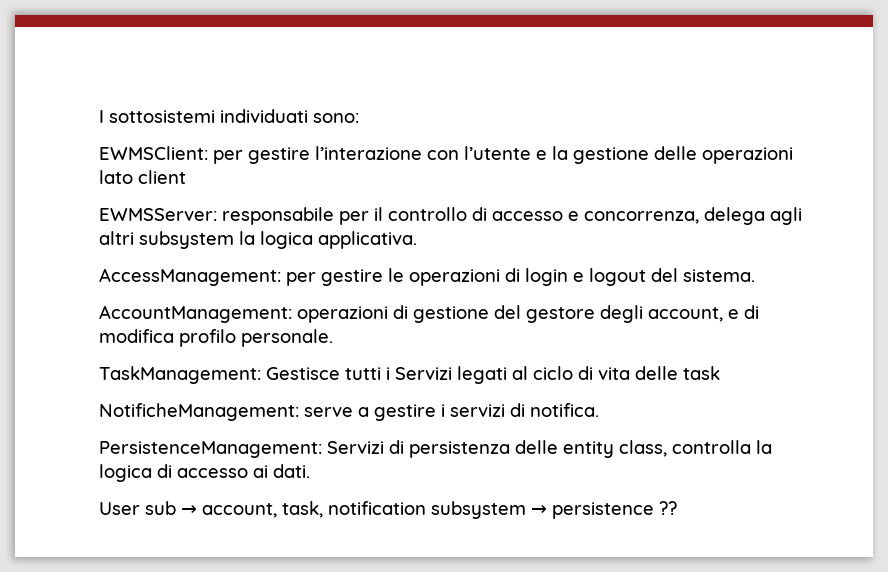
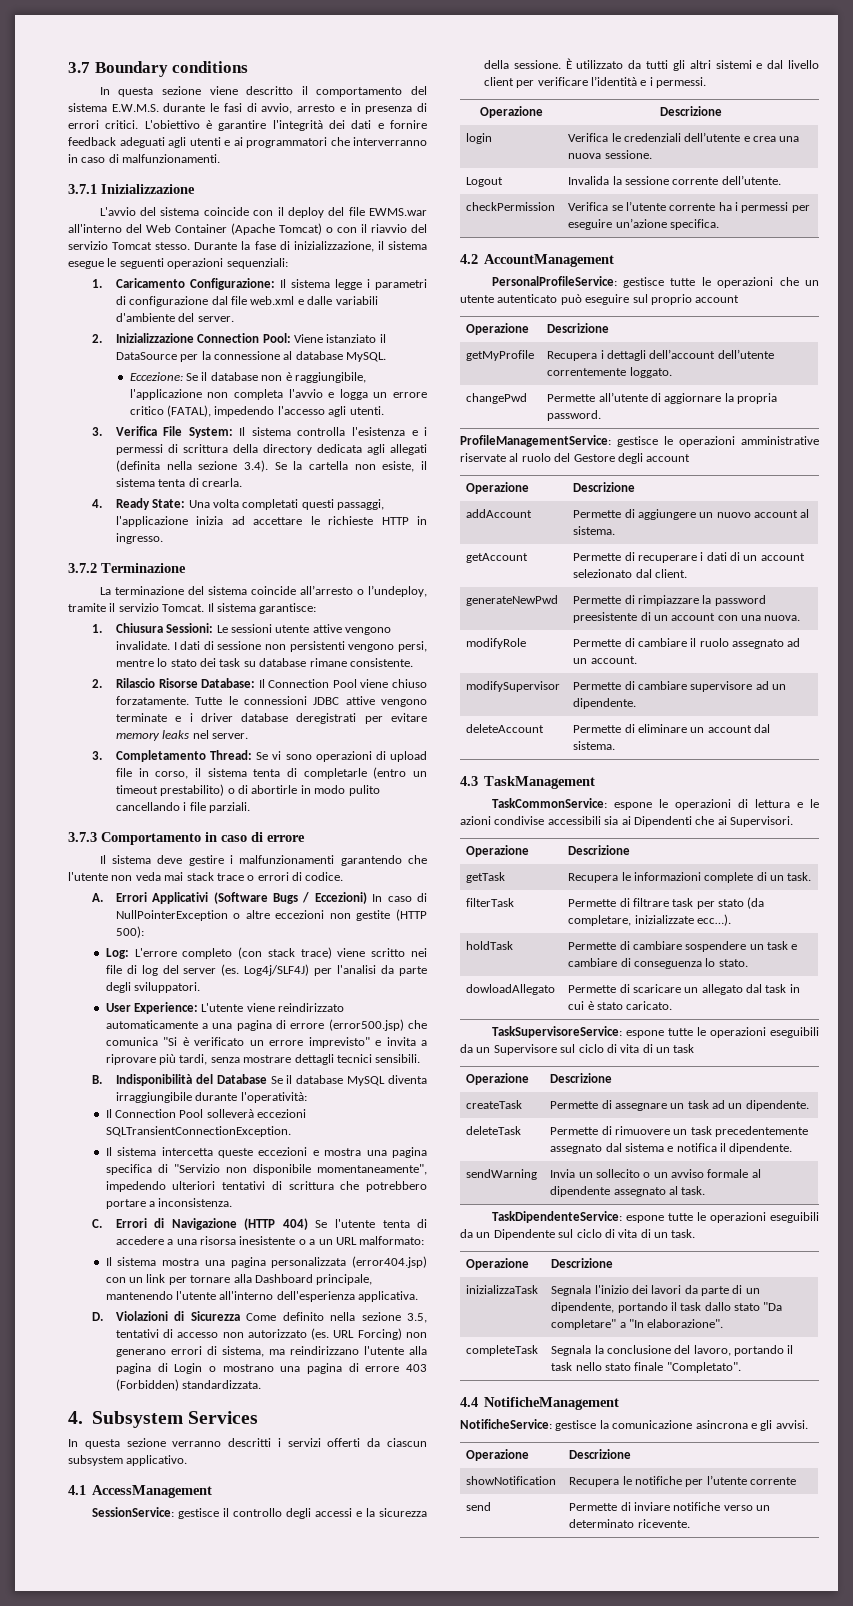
- I sottosistemi individuati sono:
- EWMSClient: per gestire l’interazione con l’utente e la gestione delle operazioni lato client
- EWMSServer: responsabile per il controllo di accesso e concorrenza, delega agli altri subsystem la logica applicativa.
- AccessManagement: per gestire le operazioni di login e logout del sistema.
- AccountManagement: operazioni di gestione del gestore degli account, e di modifica profilo personale.
- TaskManagement: Gestisce tutti i Servizi legati al ciclo di vita delle task
- NotificheManagement: serve a gestire i servizi di notifica.
- PersistenceManagement: Servizi di persistenza delle entity class, controlla la logica di accesso ai dati.
- User sub → account, task, notification subsystem → persistence ??
+ 3.7 Boundary conditions
+ In questa sezione viene descritto il comportamento del sistema E.W.M.S. durante le fasi di avvio, arresto e in presenza di errori critici. L'obiettivo è garantire l'integrità dei dati e fornire feedback adeguati agli utenti e ai programmatori che interverranno in caso di malfunzionamenti.
+ 3.7.1 Inizializzazione
+ L'avvio del sistema coincide con il deploy del file EWMS.war all'interno del Web Container (Apache Tomcat) o con il riavvio del servizio Tomcat stesso. Durante la fase di inizializzazione, il sistema esegue le seguenti operazioni sequenziali:
+ 1. Caricamento Configurazione: Il sistema legge i parametri di configurazione dal file web.xml e dalle variabili d'ambiente del server.
+ 2. Inizializzazione Connection Pool: Viene istanziato il DataSource per la connessione al database MySQL.
+ Eccezione: Se il database non è raggiungibile, l'applicazione non completa l'avvio e logga un errore critico (FATAL), impedendo l'accesso agli utenti.
+ 3. Verifica File System: Il sistema controlla l'esistenza e i permessi di scrittura della directory dedicata agli allegati (definita nella sezione 3.4). Se la cartella non esiste, il sistema tenta di crearla.
+ 4. Ready State: Una volta completati questi passaggi, l'applicazione inizia ad accettare le richieste HTTP in ingresso.
+ 3.7.2 Terminazione
+ La terminazione del sistema coincide all’arresto o l’undeploy, tramite il servizio Tomcat. Il sistema garantisce:
+ 1. Chiusura Sessioni: Le sessioni utente attive vengono invalidate. I dati di sessione non persistenti vengono persi, mentre lo stato dei task su database rimane consistente.
+ 2. Rilascio Risorse Database: Il Connection Pool viene chiuso forzatamente. Tutte le connessioni JDBC attive vengono terminate e i driver database deregistrati per evitare memory leaks nel server.
+ 3. Completamento Thread: Se vi sono operazioni di upload file in corso, il sistema tenta di completarle (entro un timeout prestabilito) o di abortirle in modo pulito cancellando i file parziali.
+ 3.7.3 Comportamento in caso di errore
+ Il sistema deve gestire i malfunzionamenti garantendo che l'utente non veda mai stack trace o errori di codice.
+ A. Errori Applicativi (Software Bugs / Eccezioni) In caso di NullPointerException o altre eccezioni non gestite (HTTP 500):
+ Log: L'errore completo (con stack trace) viene scritto nei file di log del server (es. Log4j/SLF4J) per l'analisi da parte degli sviluppatori.
+ User Experience: L'utente viene reindirizzato automaticamente a una pagina di errore (error500.jsp) che comunica "Si è verificato un errore imprevisto" e invita a riprovare più tardi, senza mostrare dettagli tecnici sensibili.
+ B. Indisponibilità del Database Se il database MySQL diventa irraggiungibile durante l'operatività:
+ Il Connection Pool solleverà eccezioni SQLTransientConnectionException.
+ Il sistema intercetta queste eccezioni e mostra una pagina specifica di "Servizio non disponibile momentaneamente", impedendo ulteriori tentativi di scrittura che potrebbero portare a inconsistenza.
+ C. Errori di Navigazione (HTTP 404) Se l'utente tenta di accedere a una risorsa inesistente o a un URL malformato:
+ Il sistema mostra una pagina personalizzata (error404.jsp) con un link per tornare alla Dashboard principale, mantenendo l'utente all'interno dell'esperienza applicativa.
+ D. Violazioni di Sicurezza Come definito nella sezione 3.5, tentativi di accesso non autorizzato (es. URL Forcing) non generano errori di sistema, ma reindirizzano l'utente alla pagina di Login o mostrano una pagina di errore 403 (Forbidden) standardizzata.
+ 4. Subsystem Services
+ In questa sezione verranno descritti i servizi offerti da ciascun subsystem applicativo.
+ 4.1 AccessManagement
+ SessionService: gestisce il controllo degli accessi e la sicurezza della sessione. È utilizzato da tutti gli altri sistemi e dal livello client per verificare l’identità e i permessi.
+ Operazione | Descrizione
+ login | Verifica le credenziali dell’utente e crea una nuova sessione.
+ Logout | Invalida la sessione corrente dell’utente.
+ checkPermission | Verifica se l’utente corrente ha i permessi per eseguire un’azione specifica.
+ 4.2 AccountManagement
+ PersonalProfileService: gestisce tutte le operazioni che un utente autenticato può eseguire sul proprio account
+ Operazione | Descrizione
+ getMyProfile | Recupera i dettagli dell’account dell’utente correntemente loggato.
+ changePwd | Permette all’utente di aggiornare la propria password.
+ ProfileManagementService: gestisce le operazioni amministrative riservate al ruolo del Gestore degli account
+ Operazione | Descrizione
+ addAccount | Permette di aggiungere un nuovo account al sistema.
+ getAccount | Permette di recuperare i dati di un account selezionato dal client.
+ generateNewPwd | Permette di rimpiazzare la password preesistente di un account con una nuova.
+ modifyRole | Permette di cambiare il ruolo assegnato ad un account.
+ modifySupervisor | Permette di cambiare supervisore ad un dipendente.
+ deleteAccount | Permette di eliminare un account dal sistema.
+ 4.3 TaskManagement
+ TaskCommonService: espone le operazioni di lettura e le azioni condivise accessibili sia ai Dipendenti che ai Supervisori.
+ Operazione | Descrizione
+ getTask | Recupera le informazioni complete di un task.
+ filterTask | Permette di filtrare task per stato (da completare, inizializzate ecc…).
+ holdTask | Permette di cambiare sospendere un task e cambiare di conseguenza lo stato.
+ dowloadAllegato | Permette di scaricare un allegato dal task in cui è stato caricato.
+ TaskSupervisoreService: espone tutte le operazioni eseguibili da un Supervisore sul ciclo di vita di un task
+ Operazione | Descrizione
+ createTask | Permette di assegnare un task ad un dipendente.
+ deleteTask | Permette di rimuovere un task precedentemente assegnato dal sistema e notifica il dipendente.
+ sendWarning | Invia un sollecito o un avviso formale al dipendente assegnato al task.
+ TaskDipendenteService: espone tutte le operazioni eseguibili da un Dipendente sul ciclo di vita di un task.
+ Operazione | Descrizione
+ inizializzaTask | Segnala l'inizio dei lavori da parte di un dipendente, portando il task dallo stato "Da completare" a "In elaborazione".
+ completeTask | Segnala la conclusione del lavoro, portando il task nello stato finale "Completato".
+ 4.4 NotificheManagement
+ NotificheService: gestisce la comunicazione asincrona e gli avvisi.
+ Operazione | Descrizione
+ showNotification | Recupera le notifiche per l’utente corrente
+ send | Permette di inviare notifiche verso un determinato ricevente.

